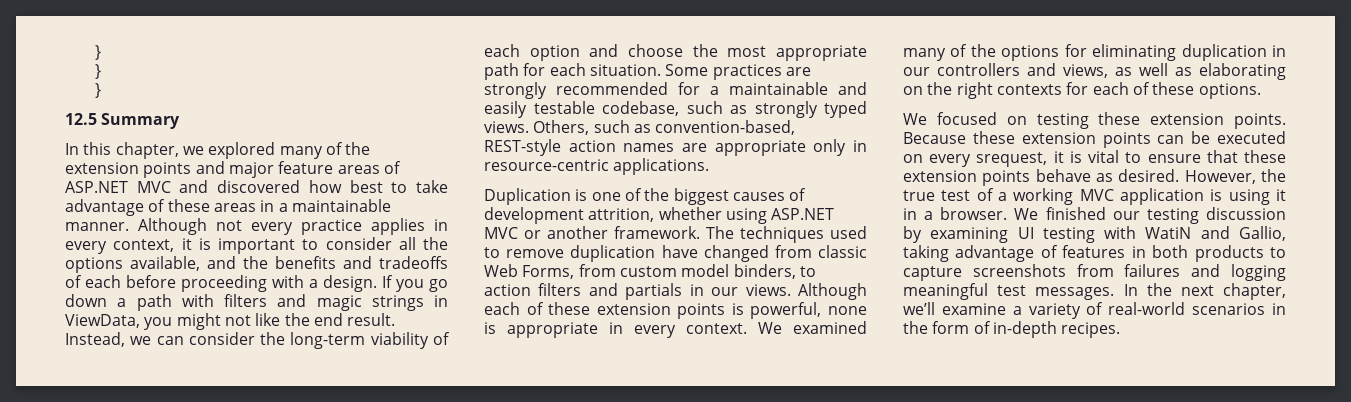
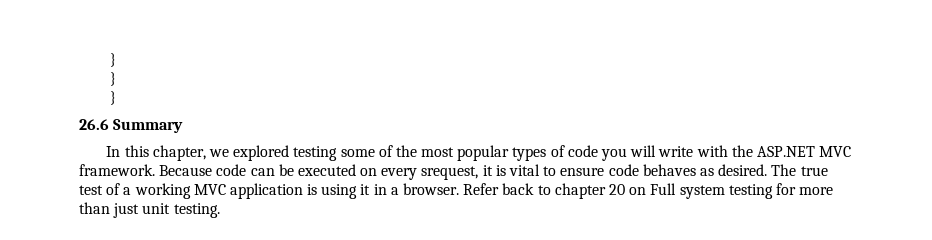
- 12.5 Summary
+ 26.6 Summary
- In this chapter, we explored many of the extension points and major feature areas of ASP.NET MVC and discovered how best to take advantage of these areas in a maintainable manner. Although not every practice applies in every context, it is important to consider all the options available, and the benefits and tradeoffs of each before proceeding with a design. If you go down a path with filters and magic strings in ViewData, you might not like the end result. Instead, we can consider the long-term viability of each option and choose the most appropriate path for each situation. Some practices are strongly recommended for a maintainable and easily testable codebase, such as strongly typed views. Others, such as convention-based, REST-style action names are appropriate only in resource-centric applications.
- Duplication is one of the biggest causes of development attrition, whether using ASP.NET MVC or another framework. The techniques used to remove duplication have changed from classic Web Forms, from custom model binders, to action filters and partials in our views. Although each of these extension points is powerful, none is appropriate in every context. We examined many of the options for eliminating duplication in our controllers and views, as well as elaborating on the right contexts for each of these options.
- We focused on testing these extension points. Because these extension points can be executed on every srequest, it is vital to ensure that these extension points behave as desired. However, the true test of a working MVC application is using it in a browser.
+ In this chapter, we explored testing some of the most popular types of code you will write with the ASP.NET MVC framework. Because code can be executed on every srequest, it is vital to ensure code behaves as desired. The true test of a working MVC application is using it in a browser.
- We finished our testing discussion by examining UI testing with WatiN and Gallio, taking advantage of features in both products to capture screenshots from failures and logging meaningful test messages. In the next chapter, we’ll examine a variety of real-world scenarios in the form of in-depth recipes.
+ Refer back to chapter 20 on Full system testing for more than just unit testing.

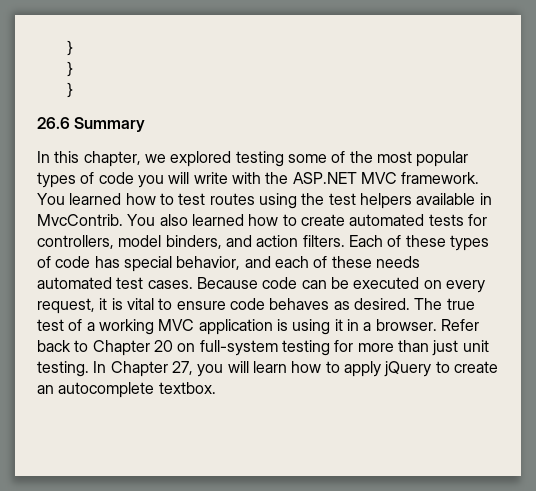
+ You learned how to test routes using the test helpers available in MvcContrib. You also learned how to create automated tests for controllers, model binders, and action filters. Each of these types of code has special behavior, and each of these needs automated test cases.
- Because code can be executed on every srequest, it is vital to ensure code behaves as desired.
+ Because code can be executed on every request, it is vital to ensure code behaves as desired.
- Refer back to chapter 20 on Full system testing for more than just unit testing.
+ Refer back to Chapter 20 on full-system testing for more than just unit testing.
+ In Chapter 27, you will learn how to apply jQuery to create an autocomplete textbox.

